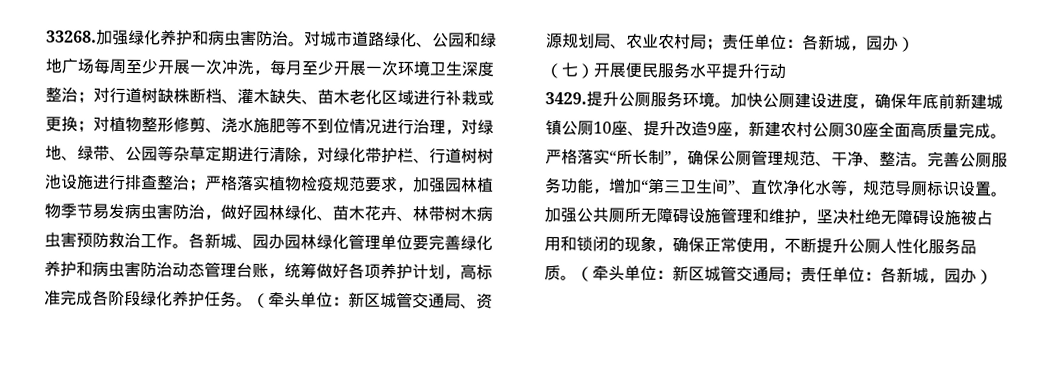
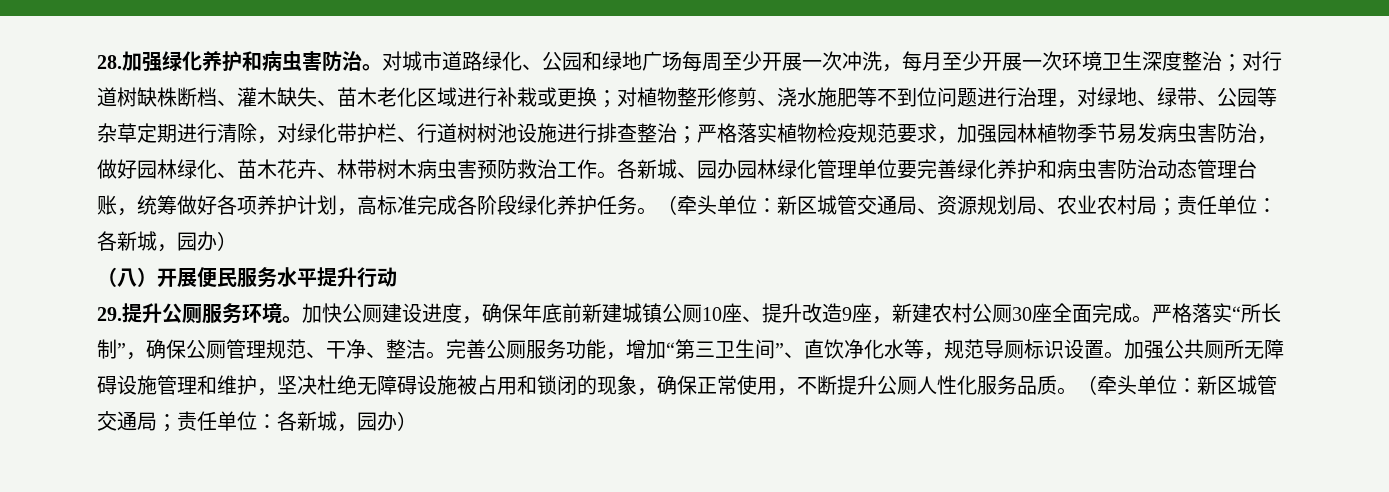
- 33268.加强绿化养护和病虫害防治。
+ 28.加强绿化养护和病虫害防治。
- 对植物整形修剪、浇水施肥等不到位情况进行治理，对绿地、绿带、公园等杂草定期进行清除，对绿化带护栏、行道树树池设施进行排查整治；
+ 对植物整形修剪、浇水施肥等不到位问题进行治理，对绿地、绿带、公园等杂草定期进行清除，对绿化带护栏、行道树树池设施进行排查整治；
- （七）开展便民服务水平提升行动
+ （八）开展便民服务水平提升行动
- 3429.提升公厕服务环境。
+ 29.提升公厕服务环境。
- 加快公厕建设进度，确保年底前新建城镇公厕10座、提升改造9座，新建农村公厕30座全面高质量完成。
+ 加快公厕建设进度，确保年底前新建城镇公厕10座、提升改造9座，新建农村公厕30座全面完成。

